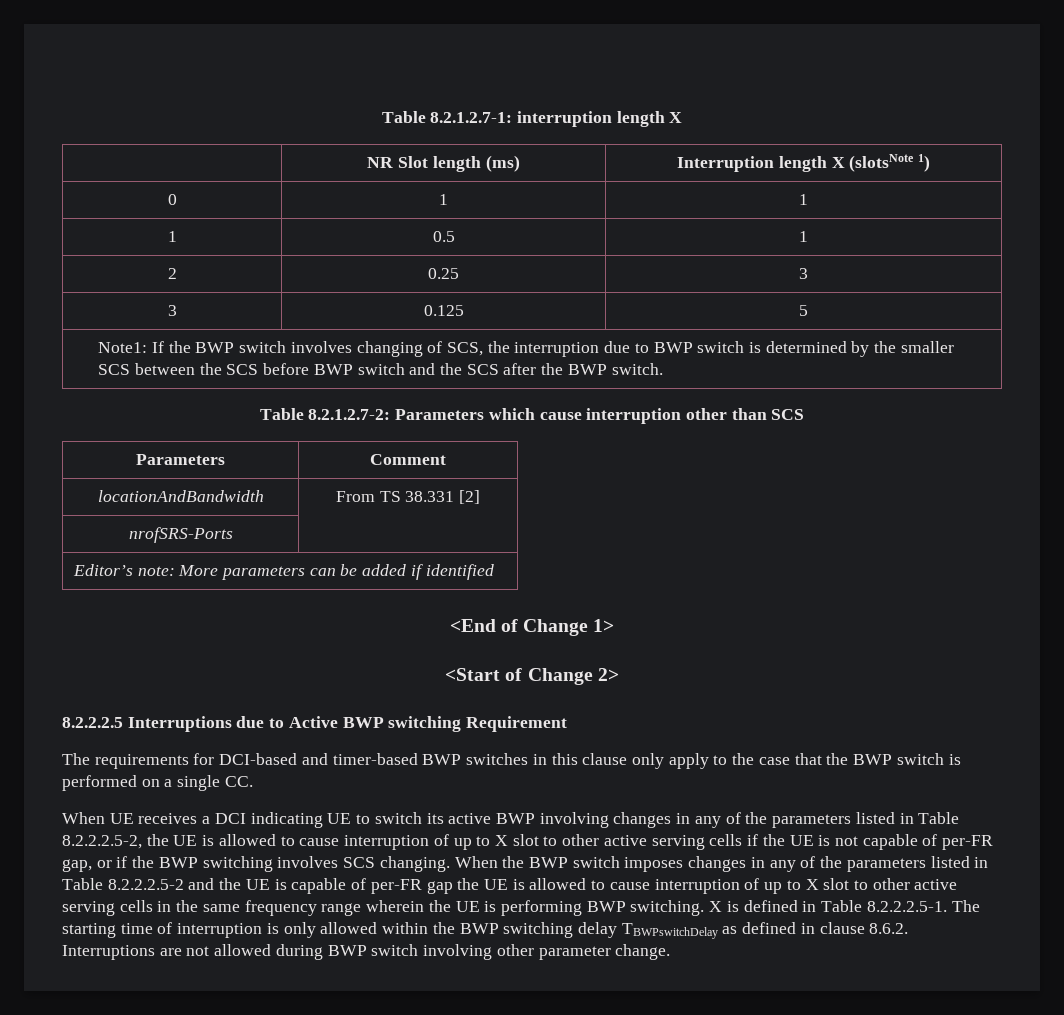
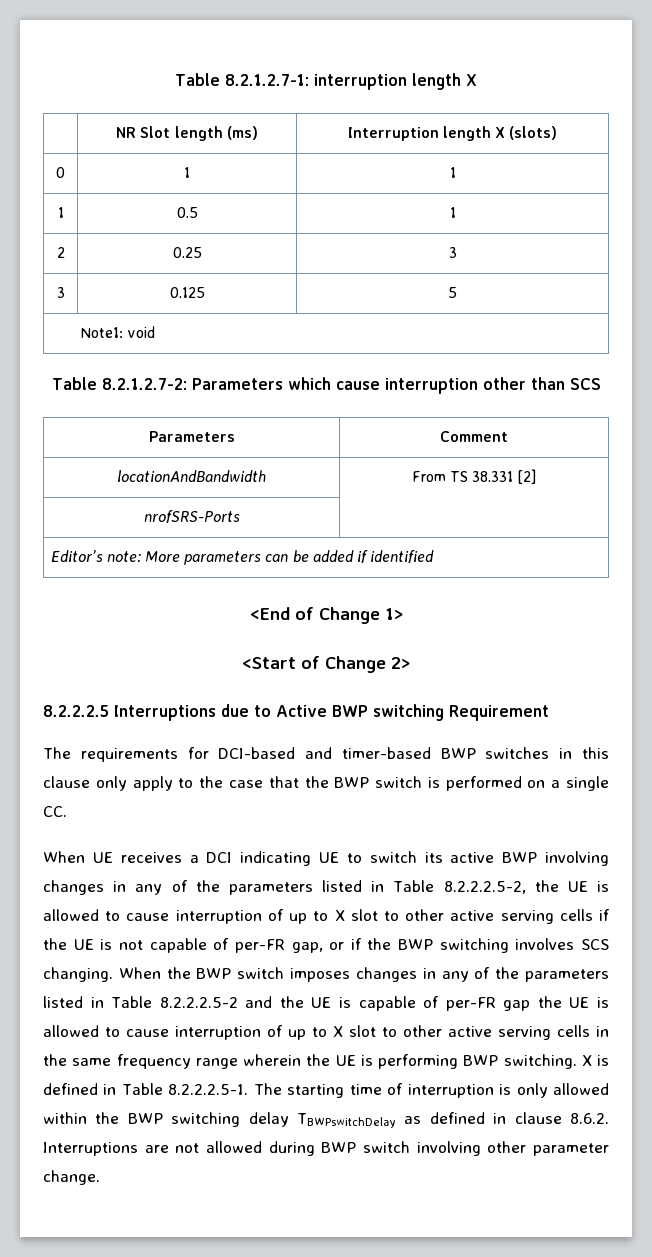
- | NR Slot length (ms) | Interruption length X (slotsNote 1)
+ | NR Slot length (ms) | Interruption length X (slots)
- Note1: If the BWP switch involves changing of SCS, the interruption due to BWP switch is determined by the smaller SCS between the SCS before BWP switch and the SCS after the BWP switch.
+ Note1: void

